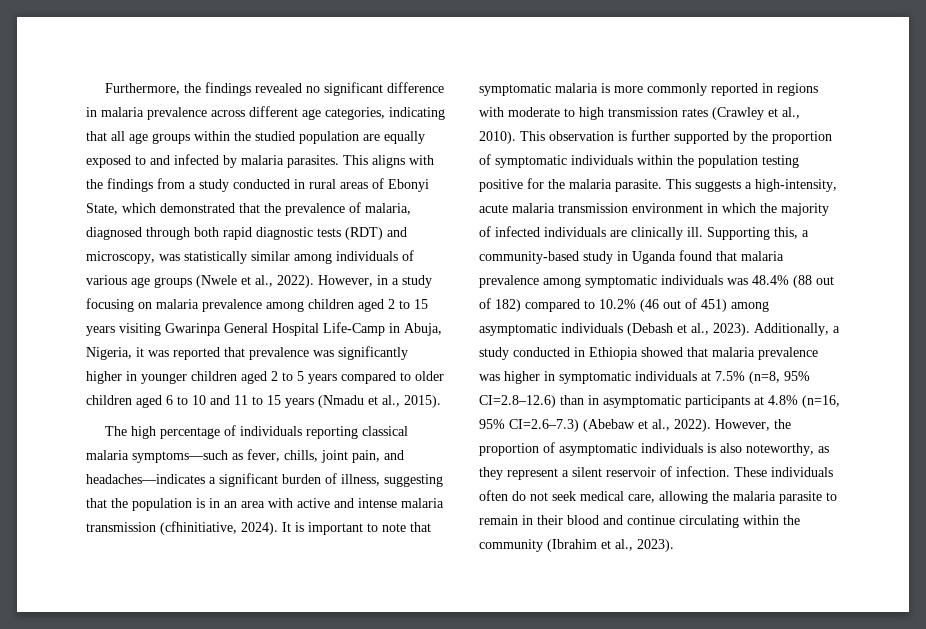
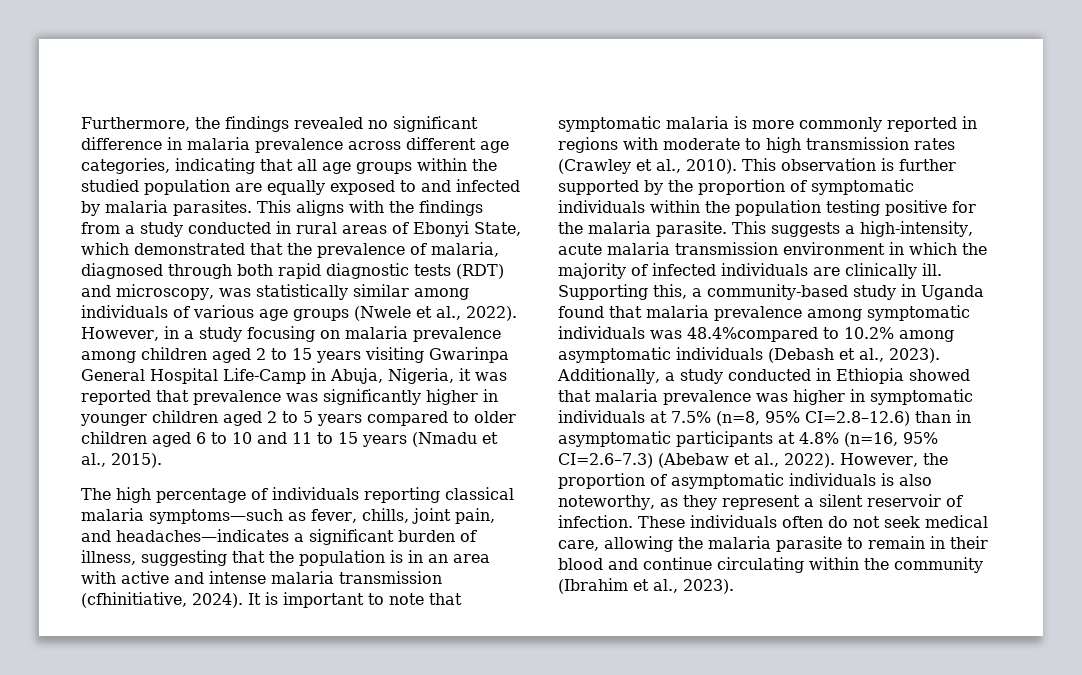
- Supporting this, a community-based study in Uganda found that malaria prevalence among symptomatic individuals was 48.4% (88 out of 182) compared to 10.2% (46 out of 451) among asymptomatic individuals (Debash et al., 2023).
+ Supporting this, a community-based study in Uganda found that malaria prevalence among symptomatic individuals was 48.4%compared to 10.2% among asymptomatic individuals (Debash et al., 2023).

